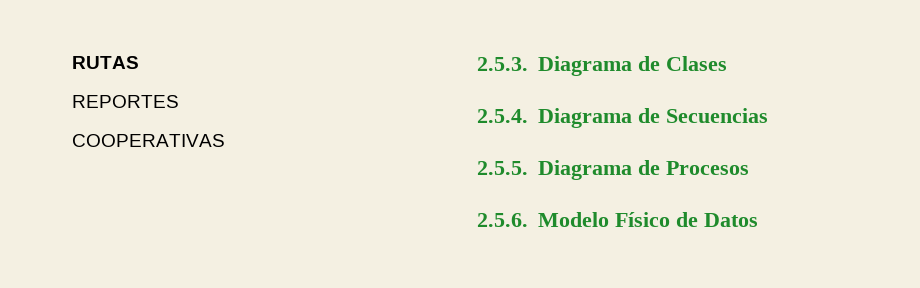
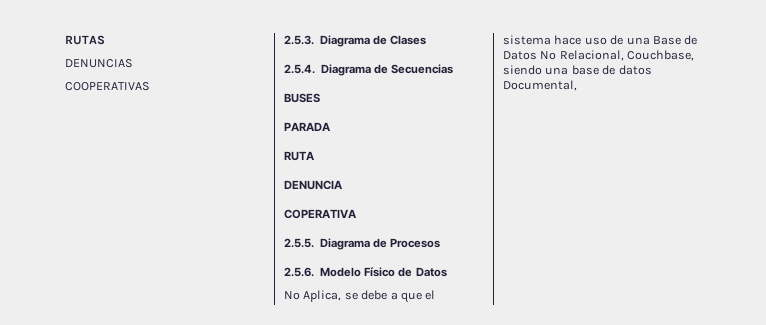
- REPORTES
+ DENUNCIAS
+ BUSES
+ PARADA
+ RUTA
+ DENUNCIA
+ COPERATIVA
+ No Aplica, se debe a que el sistema hace uso de una Base de Datos No Relacional, Couchbase, siendo una base de datos Documental,

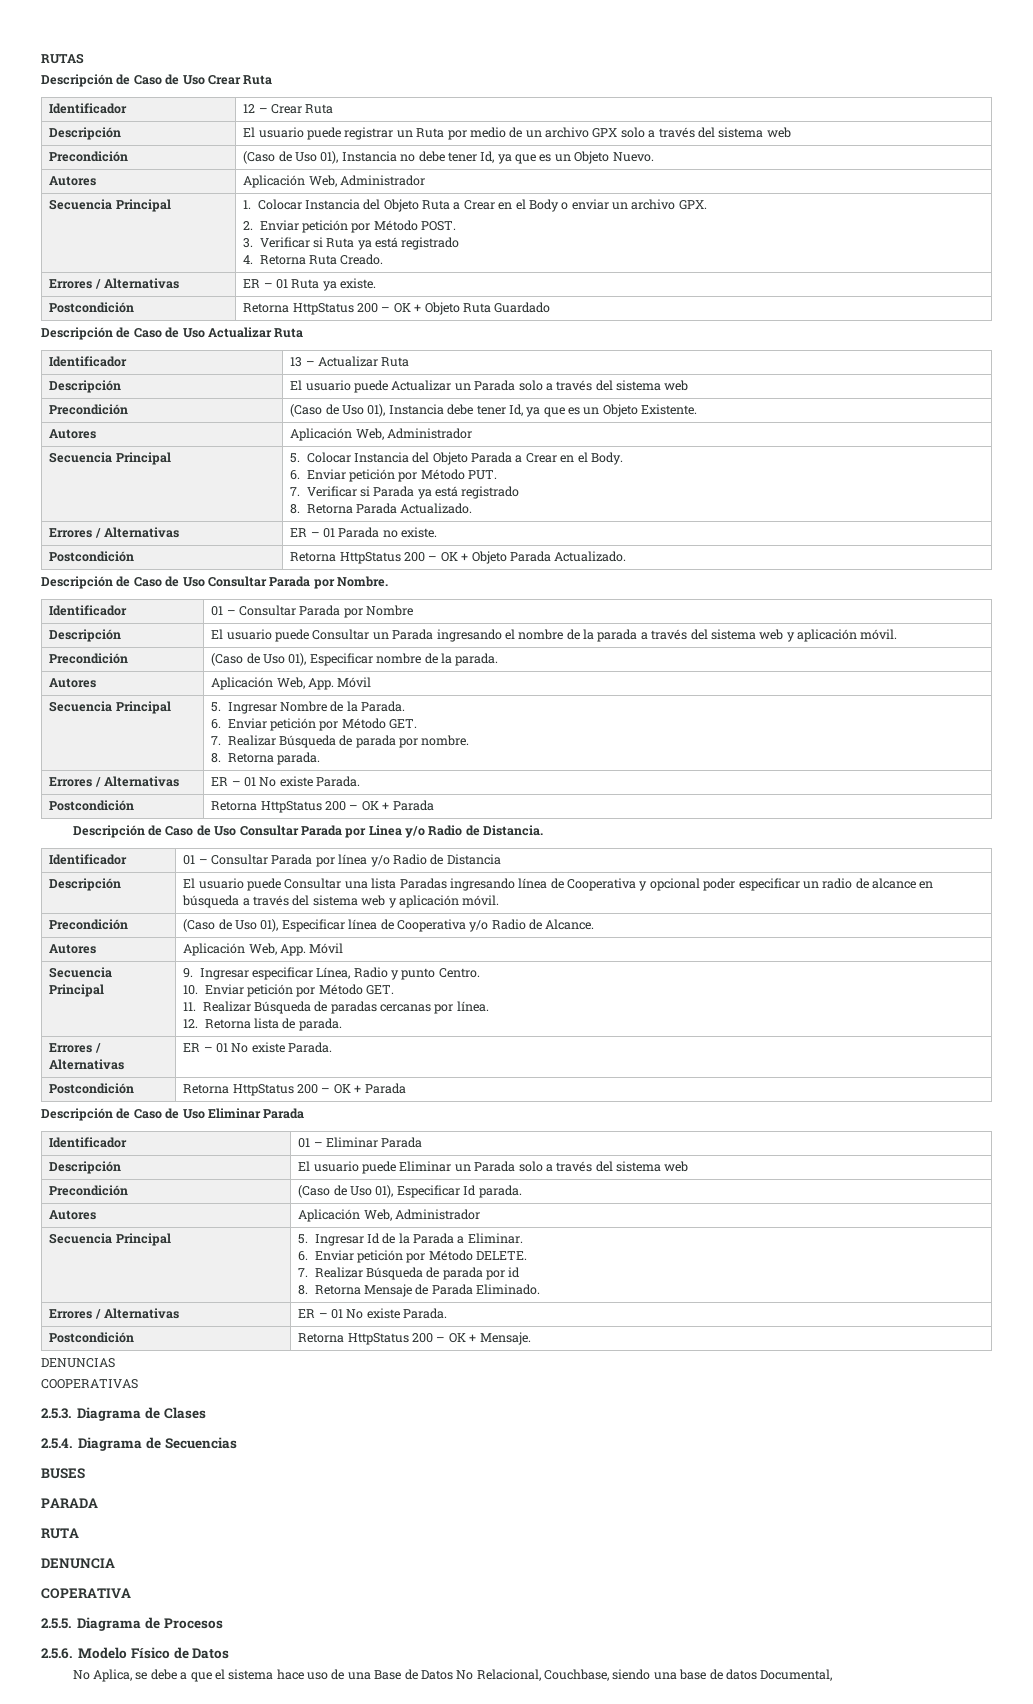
+ Descripción de Caso de Uso Crear Ruta
+ Identificador | 12 – Crear Ruta
+ Descripción | El usuario puede registrar un Ruta por medio de un archivo GPX solo a través del sistema web
+ Precondición | (Caso de Uso 01), Instancia no debe tener Id, ya que es un Objeto Nuevo.
+ Autores | Aplicación Web, Administrador
+ Secuencia Principal | 1. Colocar Instancia del Objeto Ruta a Crear en el Body o enviar un archivo GPX.
+ 2. Enviar petición por Método POST.
+ 3. Verificar si Ruta ya está registrado
+ 4. Retorna Ruta Creado.
+ Errores / Alternativas | ER – 01 Ruta ya existe.
+ Postcondición | Retorna HttpStatus 200 – OK + Objeto Ruta Guardado
+ Descripción de Caso de Uso Actualizar Ruta
+ Identificador | 13 – Actualizar Ruta
+ Descripción | El usuario puede Actualizar un Parada solo a través del sistema web
+ Precondición | (Caso de Uso 01), Instancia debe tener Id, ya que es un Objeto Existente.
+ Autores | Aplicación Web, Administrador
+ Secuencia Principal | 5. Colocar Instancia del Objeto Parada a Crear en el Body.
+ 6. Enviar petición por Método PUT.
+ 7. Verificar si Parada ya está registrado
+ 8. Retorna Parada Actualizado.
+ Errores / Alternativas | ER – 01 Parada no existe.
+ Postcondición | Retorna HttpStatus 200 – OK + Objeto Parada Actualizado.
+ Descripción de Caso de Uso Consultar Parada por Nombre.
+ Identificador | 01 – Consultar Parada por Nombre
+ Descripción | El usuario puede Consultar un Parada ingresando el nombre de la parada a través del sistema web y aplicación móvil.
+ Precondición | (Caso de Uso 01), Especificar nombre de la parada.
+ Autores | Aplicación Web, App. Móvil
+ Secuencia Principal | 5. Ingresar Nombre de la Parada.
+ 6. Enviar petición por Método GET.
+ 7. Realizar Búsqueda de parada por nombre.
+ 8. Retorna parada.
+ Errores / Alternativas | ER – 01 No existe Parada.
+ Postcondición | Retorna HttpStatus 200 – OK + Parada
+ Descripción de Caso de Uso Consultar Parada por Linea y/o Radio de Distancia.
+ Identificador | 01 – Consultar Parada por línea y/o Radio de Distancia
+ Descripción | El usuario puede Consultar una lista Paradas ingresando línea de Cooperativa y opcional poder especificar un radio de alcance en búsqueda a través del sistema web y aplicación móvil.
+ Precondición | (Caso de Uso 01), Especificar línea de Cooperativa y/o Radio de Alcance.
+ Autores | Aplicación Web, App. Móvil
+ Secuencia Principal | 9. Ingresar especificar Línea, Radio y punto Centro.
+ 10. Enviar petición por Método GET.
+ 11. Realizar Búsqueda de paradas cercanas por línea.
+ 12. Retorna lista de parada.
+ Errores / Alternativas | ER – 01 No existe Parada.
+ Postcondición | Retorna HttpStatus 200 – OK + Parada
+ Descripción de Caso de Uso Eliminar Parada
+ Identificador | 01 – Eliminar Parada
+ Descripción | El usuario puede Eliminar un Parada solo a través del sistema web
+ Precondición | (Caso de Uso 01), Especificar Id parada.
+ Autores | Aplicación Web, Administrador
+ Secuencia Principal | 5. Ingresar Id de la Parada a Eliminar.
+ 6. Enviar petición por Método DELETE.
+ 7. Realizar Búsqueda de parada por id
+ 8. Retorna Mensaje de Parada Eliminado.
+ Errores / Alternativas | ER – 01 No existe Parada.
+ Postcondición | Retorna HttpStatus 200 – OK + Mensaje.

